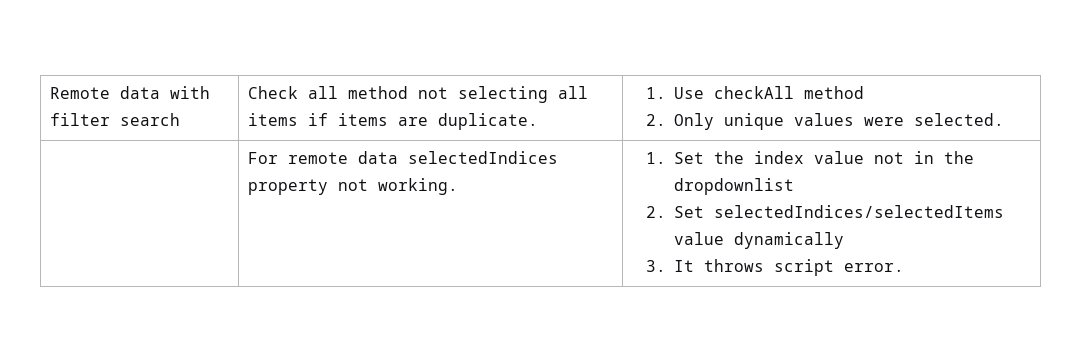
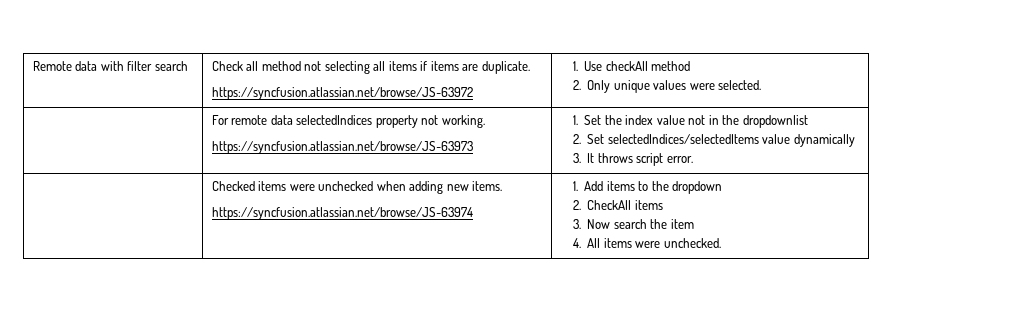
- Remote data with filter search | Check all method not selecting all items if items are duplicate. | 1. Use checkAll method
+ Remote data with filter search | Check all method not selecting all items if items are duplicate.
+ https://syncfusion.atlassian.net/browse/JS-63972 | 1. Use checkAll method
- | For remote data selectedIndices property not working. | 1. Set the index value not in the dropdownlist
+ | For remote data selectedIndices property not working.
+ https://syncfusion.atlassian.net/browse/JS-63973 | 1. Set the index value not in the dropdownlist
+ | Checked items were unchecked when adding new items.
+ https://syncfusion.atlassian.net/browse/JS-63974 | 1. Add items to the dropdown
+ 2. CheckAll items
+ 3. Now search the item
+ 4. All items were unchecked.

